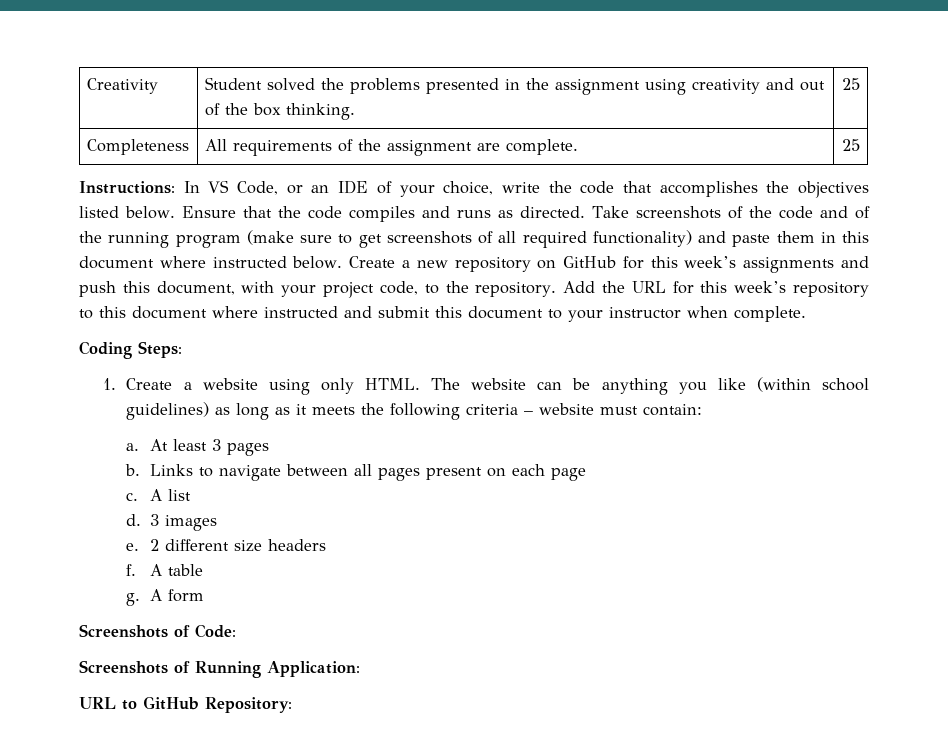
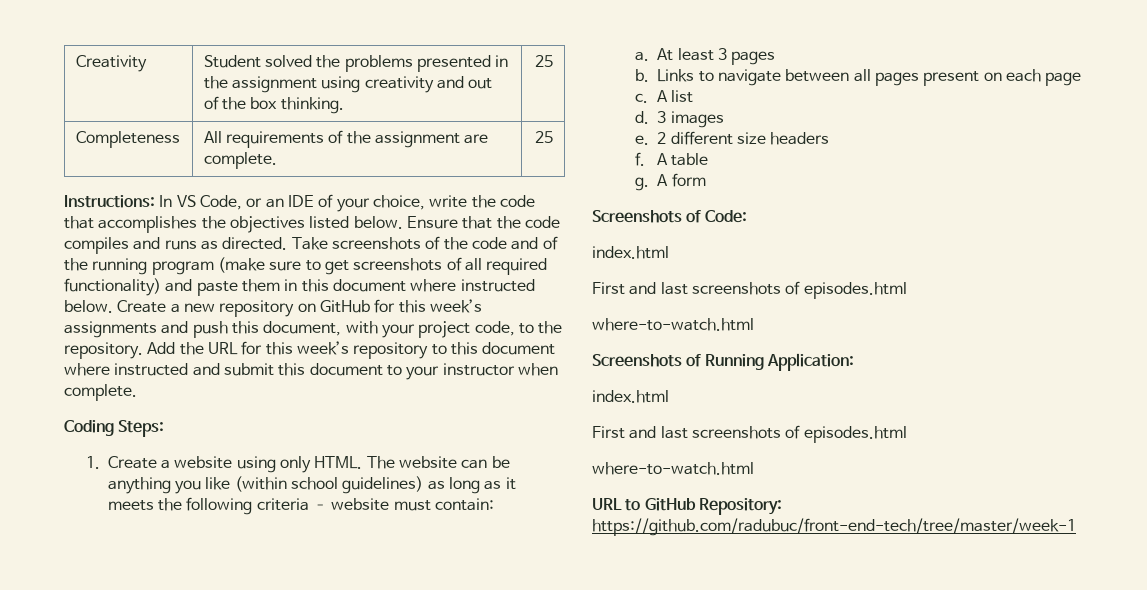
  Screenshots of Code:
+ index.html
+ First and last screenshots of episodes.html
+ where-to-watch.html
  Screenshots of Running Application:
+ index.html
+ First and last screenshots of episodes.html
+ where-to-watch.html
- URL to GitHub Repository:
+ URL to GitHub Repository: https://github.com/radubuc/front-end-tech/tree/master/week-1

